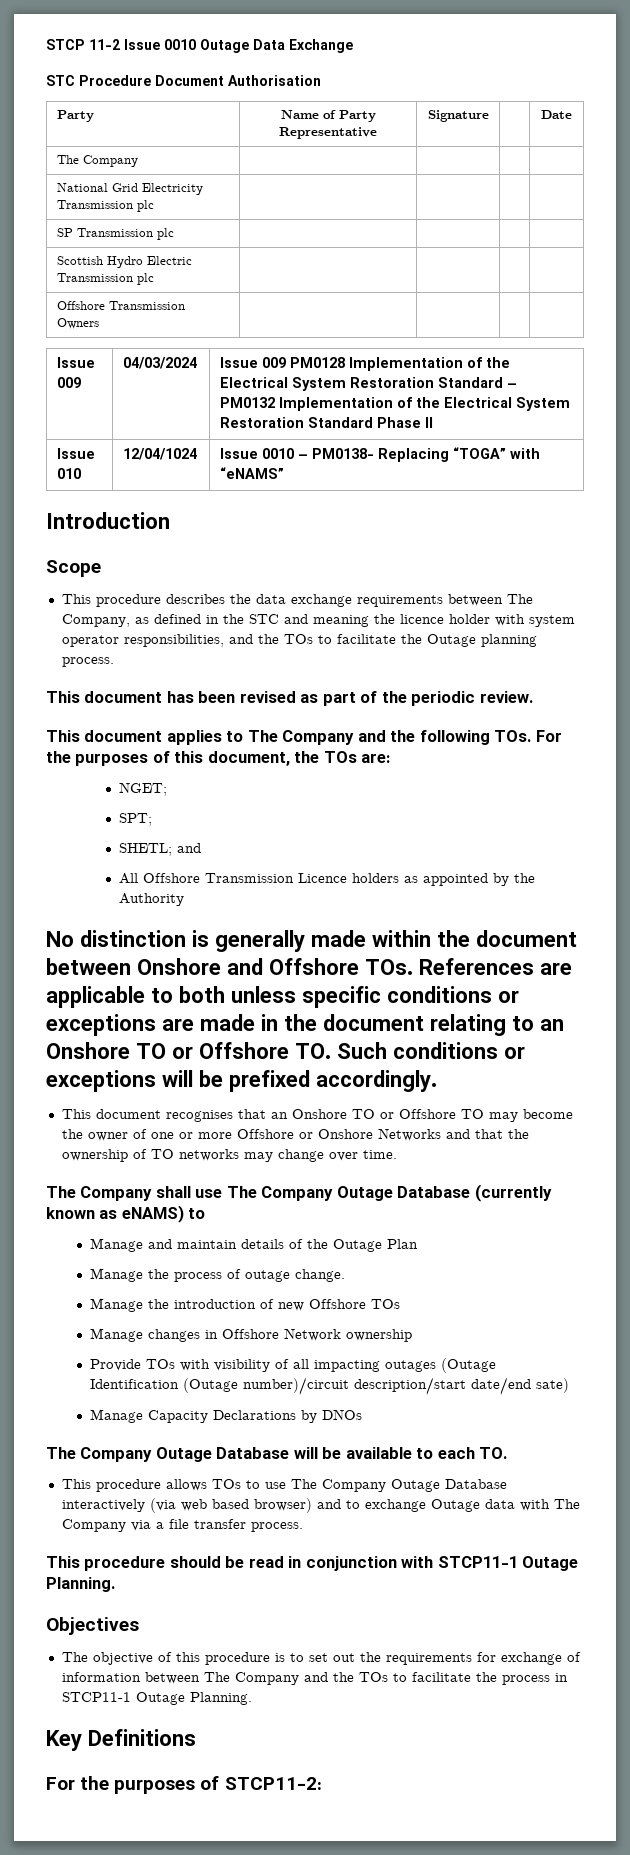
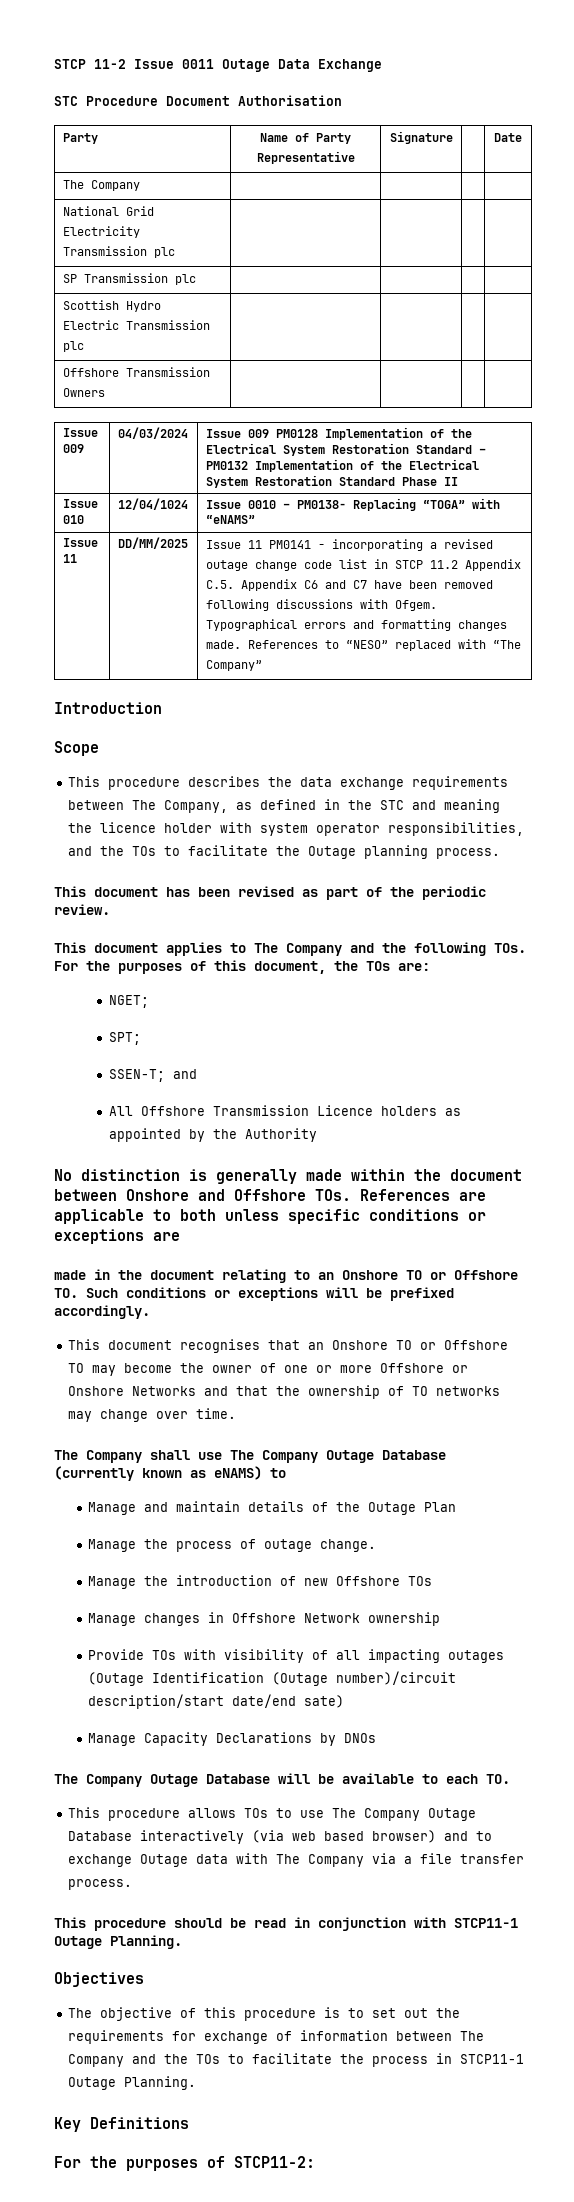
- STCP 11-2 Issue 0010 Outage Data Exchange
+ STCP 11-2 Issue 0011 Outage Data Exchange
+ Issue 11 | DD/MM/2025 | Issue 11 PM0141 - incorporating a revised outage change code list in STCP 11.2 Appendix C.5. Appendix C6 and C7 have been removed following discussions with Ofgem. Typographical errors and formatting changes made. References to “NESO” replaced with “The Company”
- SHETL; and
+ SSEN-T; and
- No distinction is generally made within the document between Onshore and Offshore TOs. References are applicable to both unless specific conditions or exceptions are made in the document relating to an Onshore TO or Offshore TO. Such conditions or exceptions will be prefixed accordingly.
+ No distinction is generally made within the document between Onshore and Offshore TOs. References are applicable to both unless specific conditions or exceptions are
+ made in the document relating to an Onshore TO or Offshore TO. Such conditions or exceptions will be prefixed accordingly.

